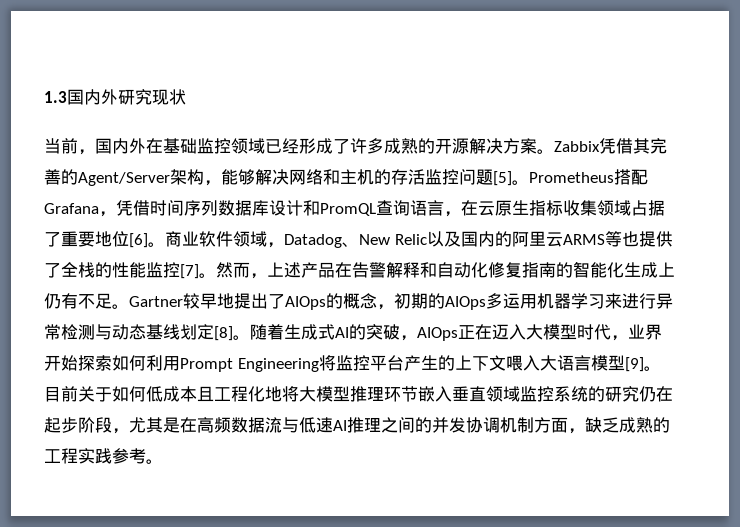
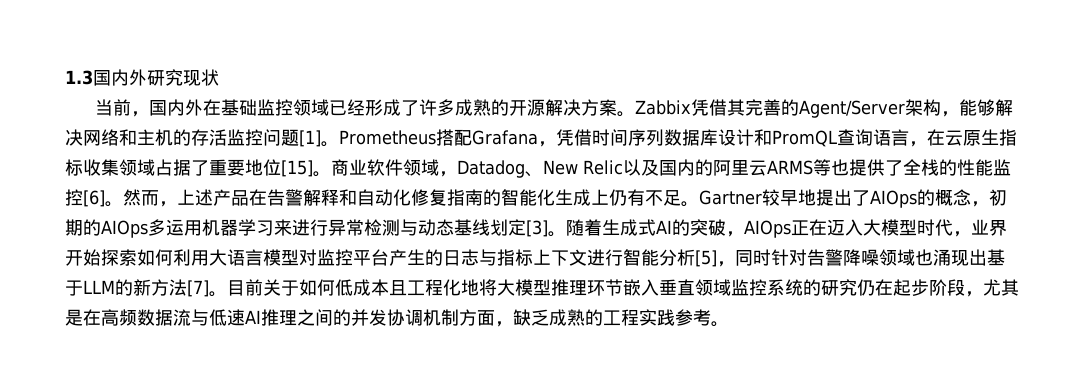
- Zabbix凭借其完善的Agent/Server架构，能够解决网络和主机的存活监控问题[5]。
+ Zabbix凭借其完善的Agent/Server架构，能够解决网络和主机的存活监控问题[1]。
- Prometheus搭配Grafana，凭借时间序列数据库设计和PromQL查询语言，在云原生指标收集领域占据了重要地位[6]。
+ Prometheus搭配Grafana，凭借时间序列数据库设计和PromQL查询语言，在云原生指标收集领域占据了重要地位[15]。
- 商业软件领域，Datadog、New Relic以及国内的阿里云ARMS等也提供了全栈的性能监控[7]。
+ 商业软件领域，Datadog、New Relic以及国内的阿里云ARMS等也提供了全栈的性能监控[6]。
- Gartner较早地提出了AIOps的概念，初期的AIOps多运用机器学习来进行异常检测与动态基线划定[8]。
+ Gartner较早地提出了AIOps的概念，初期的AIOps多运用机器学习来进行异常检测与动态基线划定[3]。
- 随着生成式AI的突破，AIOps正在迈入大模型时代，业界开始探索如何利用Prompt Engineering将监控平台产生的上下文喂入大语言模型[9]。
+ 随着生成式AI的突破，AIOps正在迈入大模型时代，业界开始探索如何利用大语言模型对监控平台产生的日志与指标上下文进行智能分析[5]，同时针对告警降噪领域也涌现出基于LLM的新方法[7]。

